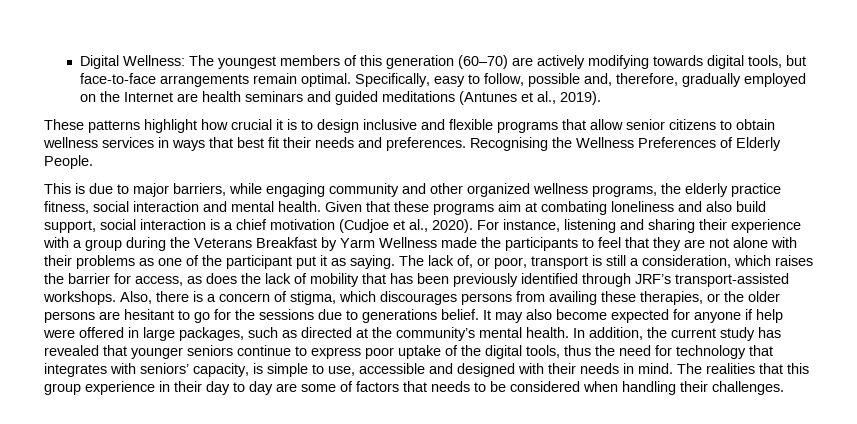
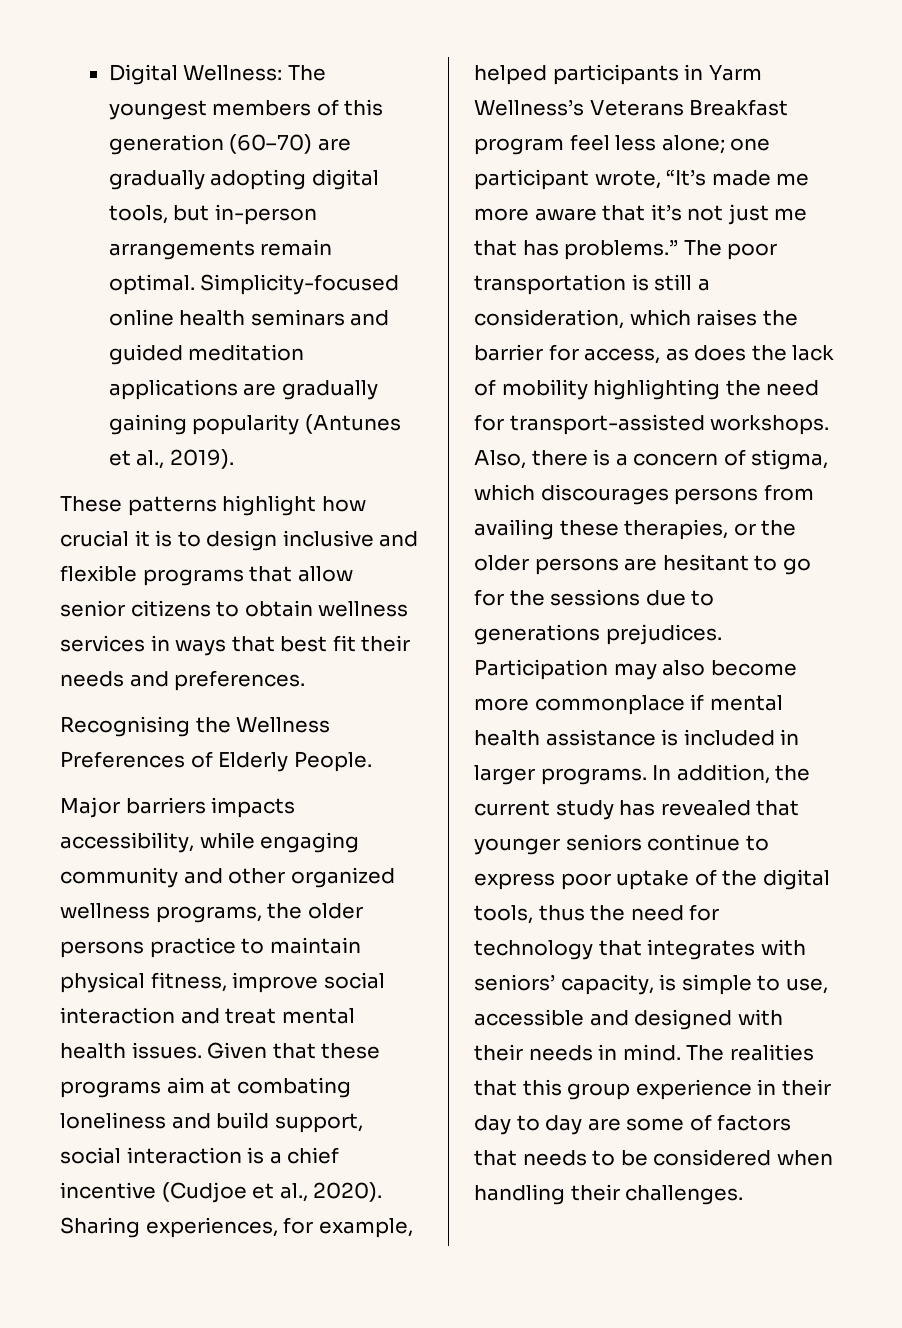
- Digital Wellness: The youngest members of this generation (60–70) are actively modifying towards digital tools, but face-to-face arrangements remain optimal.
+ Digital Wellness: The youngest members of this generation (60–70) are gradually adopting digital tools, but in-person arrangements remain optimal.
- Specifically, easy to follow, possible and, therefore, gradually employed on the Internet are health seminars and guided meditations (Antunes et al., 2019).
+ Simplicity-focused online health seminars and guided meditation applications are gradually gaining popularity (Antunes et al., 2019).
- These patterns highlight how crucial it is to design inclusive and flexible programs that allow senior citizens to obtain wellness services in ways that best fit their needs and preferences. Recognising the Wellness Preferences of Elderly People.
+ These patterns highlight how crucial it is to design inclusive and flexible programs that allow senior citizens to obtain wellness services in ways that best fit their needs and preferences.
+ Recognising the Wellness Preferences of Elderly People.
- This is due to major barriers, while engaging community and other organized wellness programs, the elderly practice fitness, social interaction and mental health.
+ Major barriers impacts accessibility, while engaging community and other organized wellness programs, the older persons practice to maintain physical fitness, improve social interaction and treat mental health issues.
- Given that these programs aim at combating loneliness and also build support, social interaction is a chief motivation (Cudjoe et al., 2020).
+ Given that these programs aim at combating loneliness and build support, social interaction is a chief incentive (Cudjoe et al., 2020).
- For instance, listening and sharing their experience with a group during the Veterans Breakfast by Yarm Wellness made the participants to feel that they are not alone with their problems as one of the participant put it as saying. The lack of, or poor, transport is still a consideration, which raises the barrier for access, as does the lack of mobility that has been previously identified through JRF’s transport-assisted workshops.
+ Sharing experiences, for example, helped participants in Yarm Wellness’s Veterans Breakfast program feel less alone; one participant wrote, “It’s made me more aware that it’s not just me that has problems.” The poor transportation is still a consideration, which raises the barrier for access, as does the lack of mobility highlighting the need for transport-assisted workshops.
- Also, there is a concern of stigma, which discourages persons from availing these therapies, or the older persons are hesitant to go for the sessions due to generations belief. It may also become expected for anyone if help were offered in large packages, such as directed at the community’s mental health.
+ Also, there is a concern of stigma, which discourages persons from availing these therapies, or the older persons are hesitant to go for the sessions due to generations prejudices. Participation may also become more commonplace if mental health assistance is included in larger programs.

